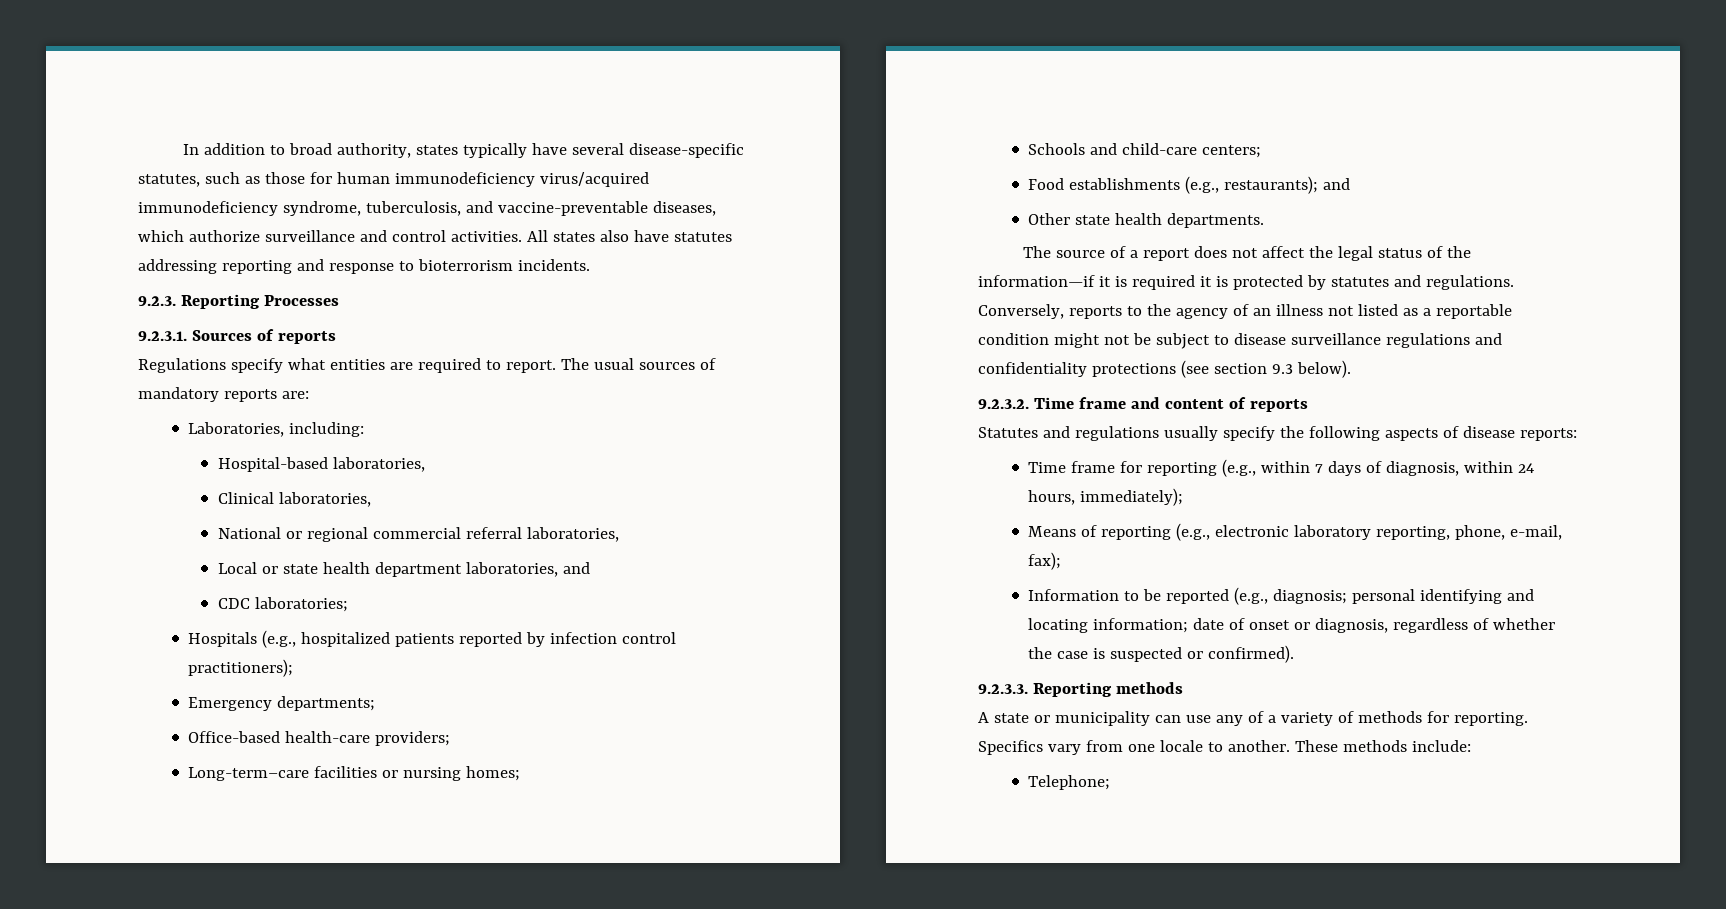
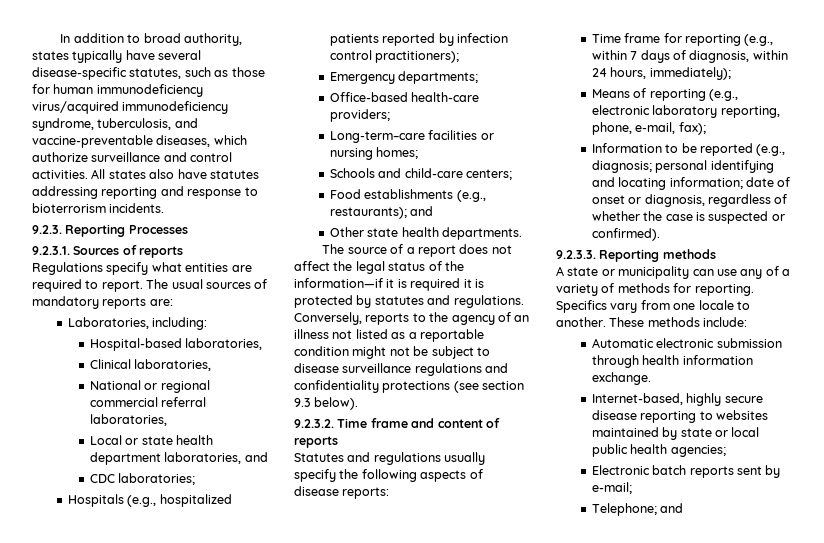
+ Automatic electronic submission through health information exchange.
+ Internet-based, highly secure disease reporting to websites maintained by state or local public health agencies;
+ Electronic batch reports sent by e-mail;
- Telephone;
+ Telephone; and

